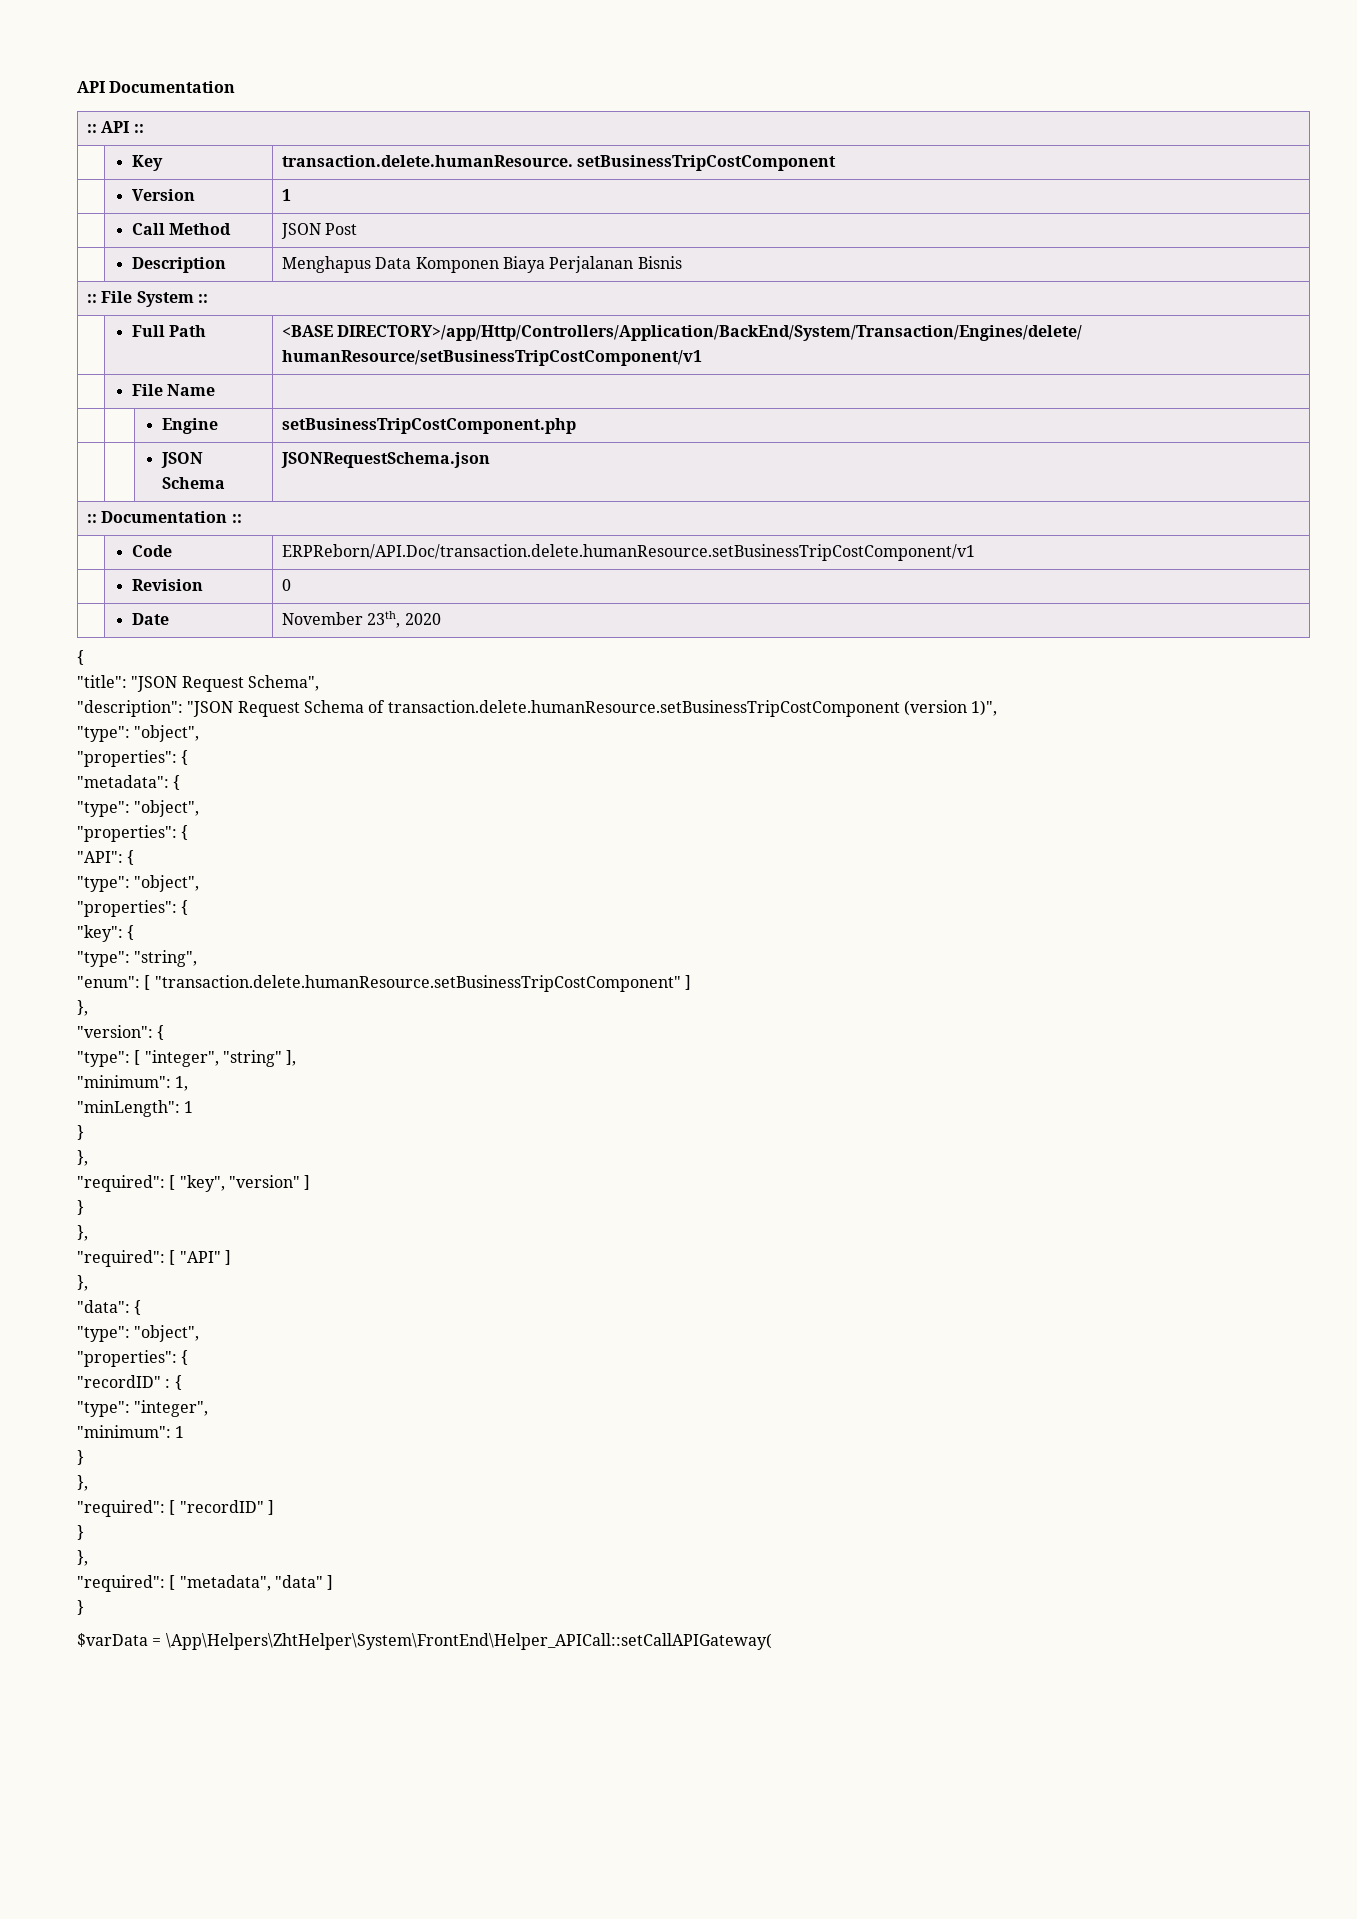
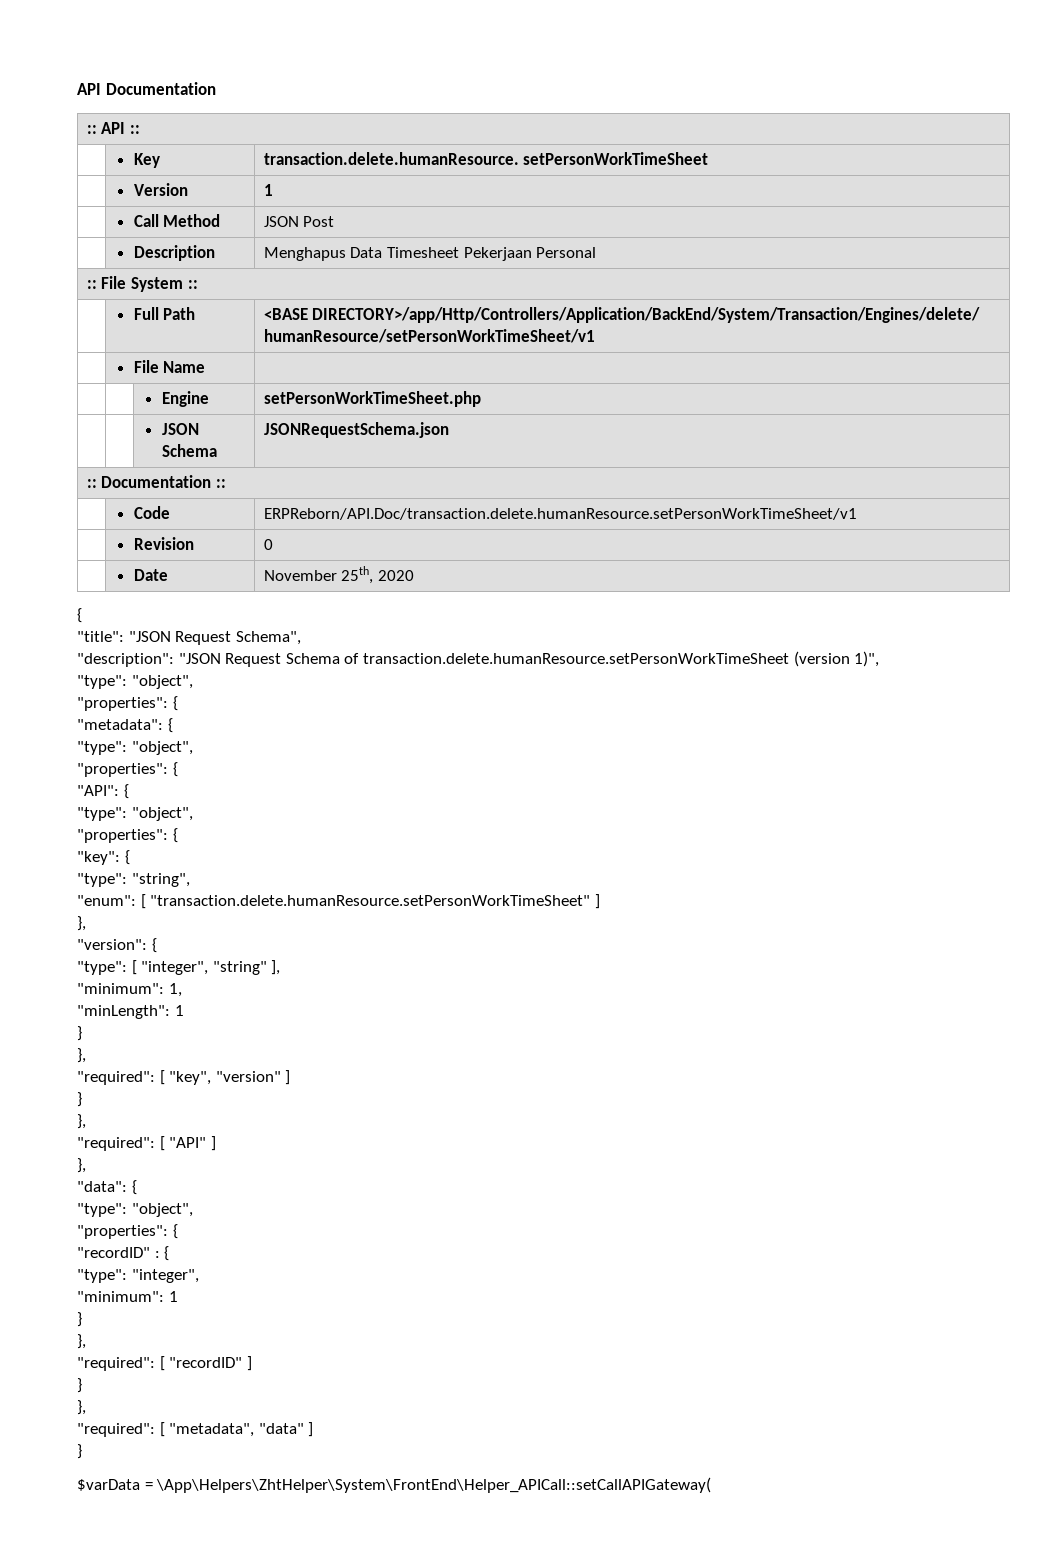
- | Key | transaction.delete.humanResource. setBusinessTripCostComponent
+ | Key | transaction.delete.humanResource. setPersonWorkTimeSheet
- | Description | Menghapus Data Komponen Biaya Perjalanan Bisnis
+ | Description | Menghapus Data Timesheet Pekerjaan Personal
- | Full Path | <BASE DIRECTORY>/app/Http/Controllers/Application/BackEnd/System/Transaction/Engines/delete/ humanResource/setBusinessTripCostComponent/v1
+ | Full Path | <BASE DIRECTORY>/app/Http/Controllers/Application/BackEnd/System/Transaction/Engines/delete/ humanResource/setPersonWorkTimeSheet/v1
- | | Engine | setBusinessTripCostComponent.php
+ | | Engine | setPersonWorkTimeSheet.php
- | Code | ERPReborn/API.Doc/transaction.delete.humanResource.setBusinessTripCostComponent/v1
+ | Code | ERPReborn/API.Doc/transaction.delete.humanResource.setPersonWorkTimeSheet/v1
- | Date | November 23th, 2020
+ | Date | November 25th, 2020
- "description": "JSON Request Schema of transaction.delete.humanResource.setBusinessTripCostComponent (version 1)",
+ "description": "JSON Request Schema of transaction.delete.humanResource.setPersonWorkTimeSheet (version 1)",
- "enum": [ "transaction.delete.humanResource.setBusinessTripCostComponent" ]
+ "enum": [ "transaction.delete.humanResource.setPersonWorkTimeSheet" ]

